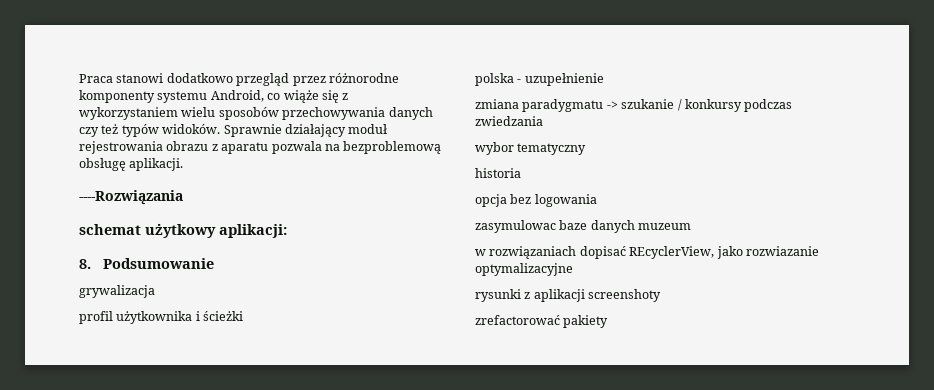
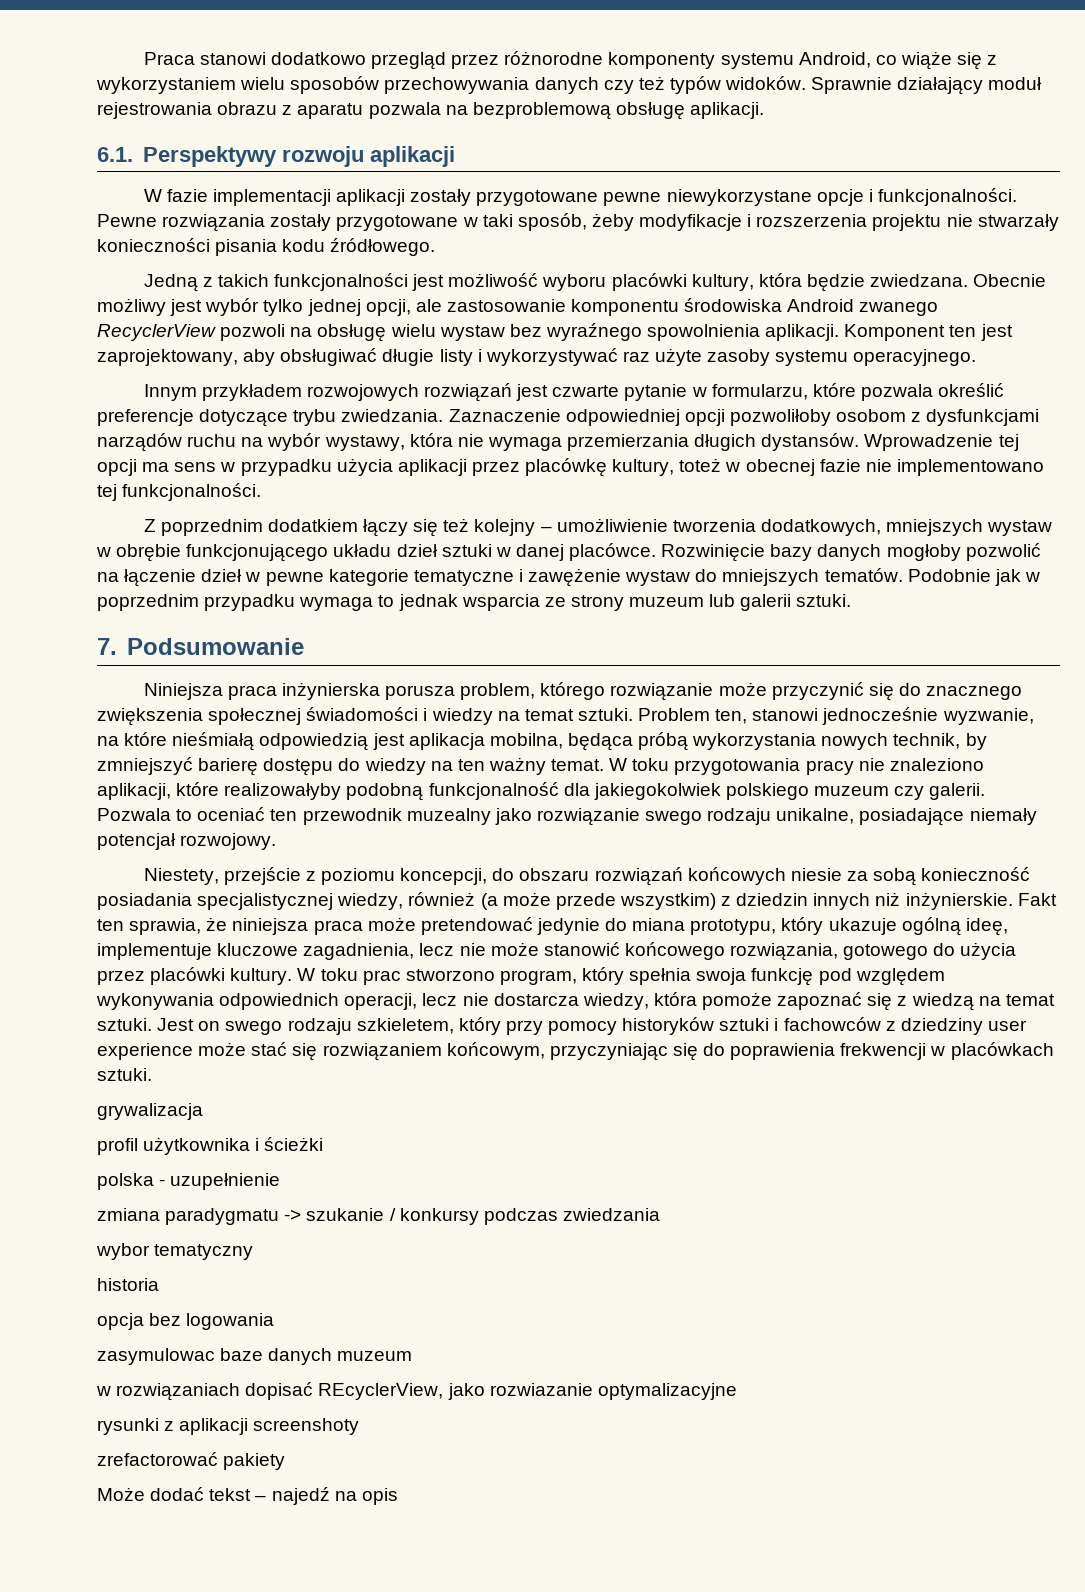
- ----Rozwiązania
- schemat użytkowy aplikacji:
- 8. Podsumowanie
+ 6.1. Perspektywy rozwoju aplikacji
+ W fazie implementacji aplikacji zostały przygotowane pewne niewykorzystane opcje i funkcjonalności. Pewne rozwiązania zostały przygotowane w taki sposób, żeby modyfikacje i rozszerzenia projektu nie stwarzały konieczności pisania kodu źródłowego.
+ Jedną z takich funkcjonalności jest możliwość wyboru placówki kultury, która będzie zwiedzana. Obecnie możliwy jest wybór tylko jednej opcji, ale zastosowanie komponentu środowiska Android zwanego RecyclerView pozwoli na obsługę wielu wystaw bez wyraźnego spowolnienia aplikacji. Komponent ten jest zaprojektowany, aby obsługiwać długie listy i wykorzystywać raz użyte zasoby systemu operacyjnego.
+ Innym przykładem rozwojowych rozwiązań jest czwarte pytanie w formularzu, które pozwala określić preferencje dotyczące trybu zwiedzania. Zaznaczenie odpowiedniej opcji pozwoliłoby osobom z dysfunkcjami narządów ruchu na wybór wystawy, która nie wymaga przemierzania długich dystansów. Wprowadzenie tej opcji ma sens w przypadku użycia aplikacji przez placówkę kultury, toteż w obecnej fazie nie implementowano tej funkcjonalności.
+ Z poprzednim dodatkiem łączy się też kolejny – umożliwienie tworzenia dodatkowych, mniejszych wystaw w obrębie funkcjonującego układu dzieł sztuki w danej placówce. Rozwinięcie bazy danych mogłoby pozwolić na łączenie dzieł w pewne kategorie tematyczne i zawężenie wystaw do mniejszych tematów. Podobnie jak w poprzednim przypadku wymaga to jednak wsparcia ze strony muzeum lub galerii sztuki.
+ 7. Podsumowanie
+ Niniejsza praca inżynierska porusza problem, którego rozwiązanie może przyczynić się do znacznego zwiększenia społecznej świadomości i wiedzy na temat sztuki. Problem ten, stanowi jednocześnie wyzwanie, na które nieśmiałą odpowiedzią jest aplikacja mobilna, będąca próbą wykorzystania nowych technik, by zmniejszyć barierę dostępu do wiedzy na ten ważny temat. W toku przygotowania pracy nie znaleziono aplikacji, które realizowałyby podobną funkcjonalność dla jakiegokolwiek polskiego muzeum czy galerii. Pozwala to oceniać ten przewodnik muzealny jako rozwiązanie swego rodzaju unikalne, posiadające niemały potencjał rozwojowy.
+ Niestety, przejście z poziomu koncepcji, do obszaru rozwiązań końcowych niesie za sobą konieczność posiadania specjalistycznej wiedzy, również (a może przede wszystkim) z dziedzin innych niż inżynierskie. Fakt ten sprawia, że niniejsza praca może pretendować jedynie do miana prototypu, który ukazuje ogólną ideę, implementuje kluczowe zagadnienia, lecz nie może stanowić końcowego rozwiązania, gotowego do użycia przez placówki kultury. W toku prac stworzono program, który spełnia swoja funkcję pod względem wykonywania odpowiednich operacji, lecz nie dostarcza wiedzy, która pomoże zapoznać się z wiedzą na temat sztuki. Jest on swego rodzaju szkieletem, który przy pomocy historyków sztuki i fachowców z dziedziny user experience może stać się rozwiązaniem końcowym, przyczyniając się do poprawienia frekwencji w placówkach sztuki.
+ Może dodać tekst – najedź na opis

